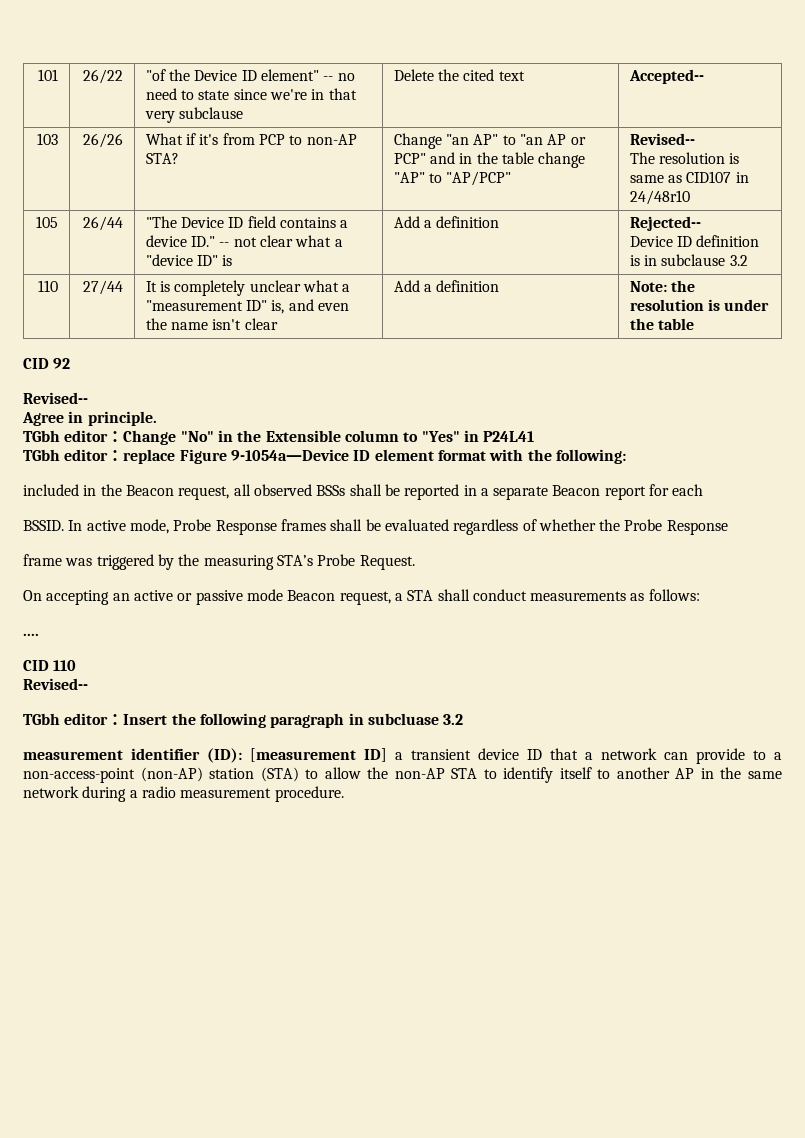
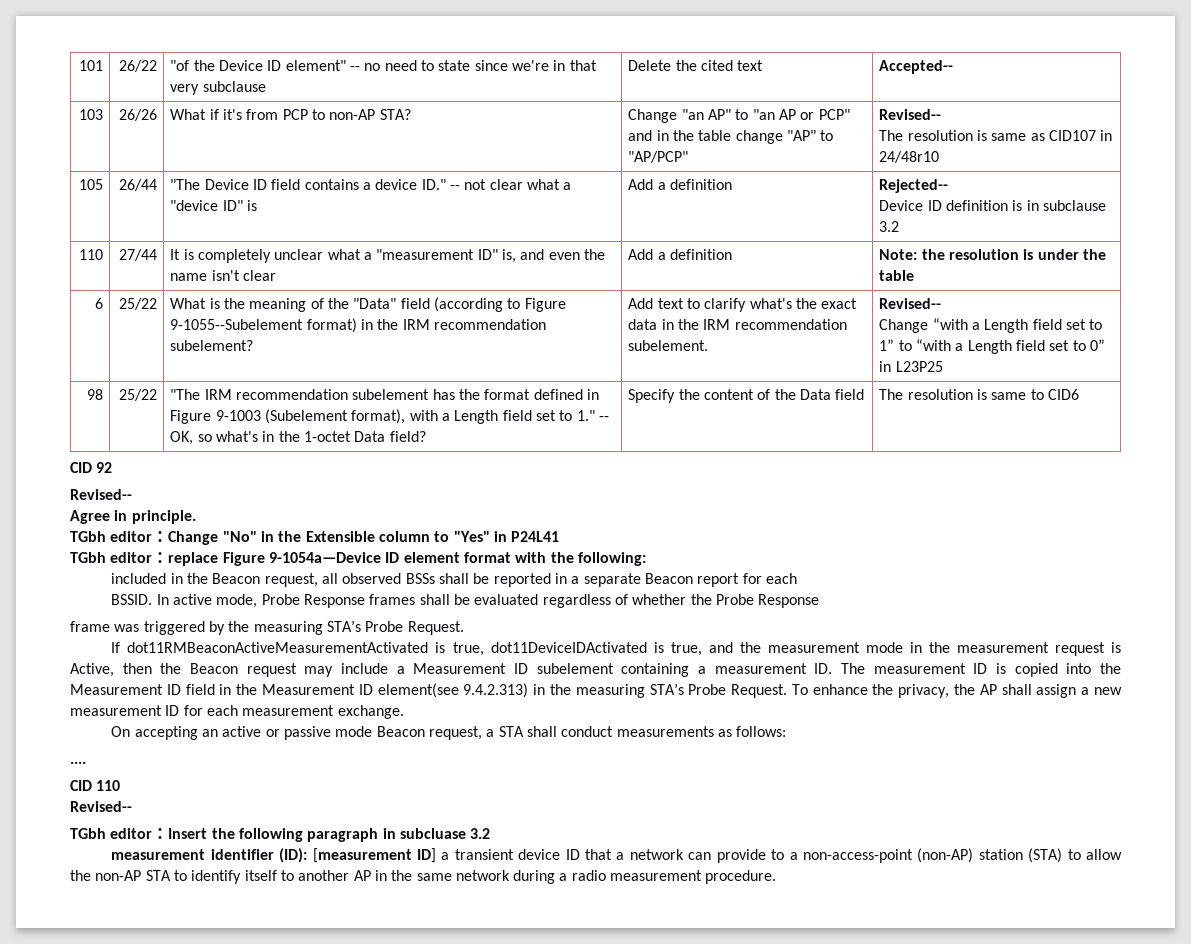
+ 6 | 25/22 | What is the meaning of the "Data" field (according to Figure 9-1055--Subelement format) in the IRM recommendation subelement? | Add text to clarify what's the exact data in the IRM recommendation subelement. | Revised--
+ Change “with a Length field set to 1” to “with a Length field set to 0” in L23P25
+ 98 | 25/22 | "The IRM recommendation subelement has the format defined in Figure 9-1003 (Subelement format), with a Length field set to 1." -- OK, so what's in the 1-octet Data field? | Specify the content of the Data field | The resolution is same to CID6
+ If dot11RMBeaconActiveMeasurementActivated is true, dot11DeviceIDActivated is true, and the measurement mode in the measurement request is Active, then the Beacon request may include a Measurement ID subelement containing a measurement ID. The measurement ID is copied into the Measurement ID field in the Measurement ID element(see 9.4.2.313) in the measuring STA’s Probe Request. To enhance the privacy, the AP shall assign a new measurement ID for each measurement exchange.

